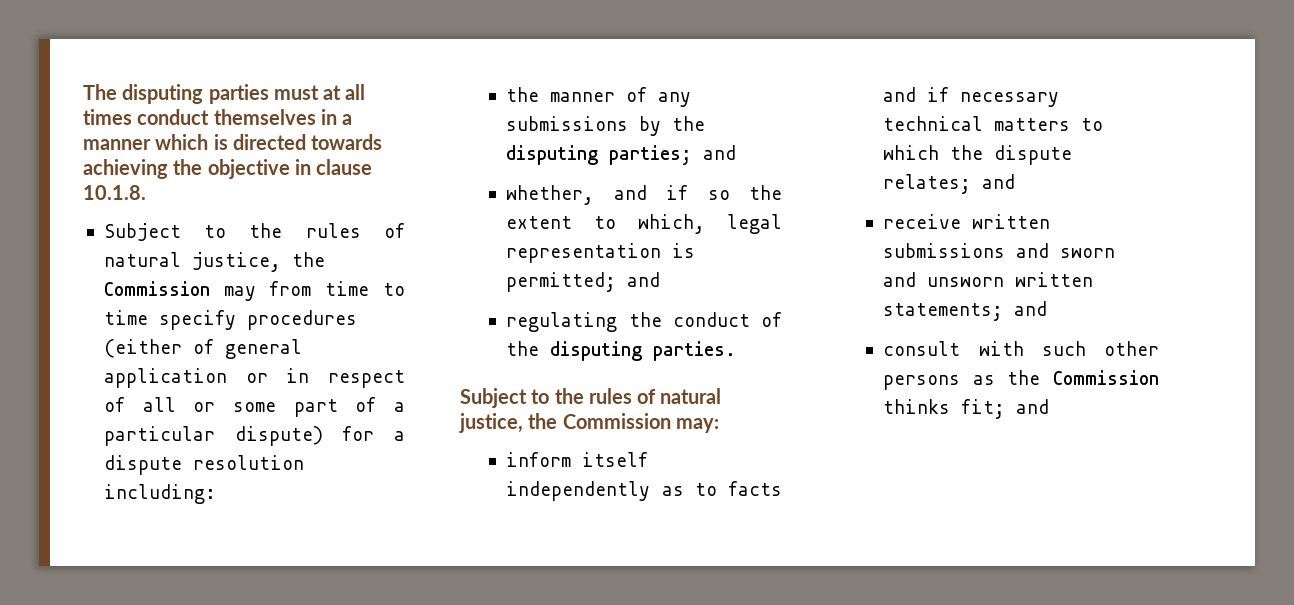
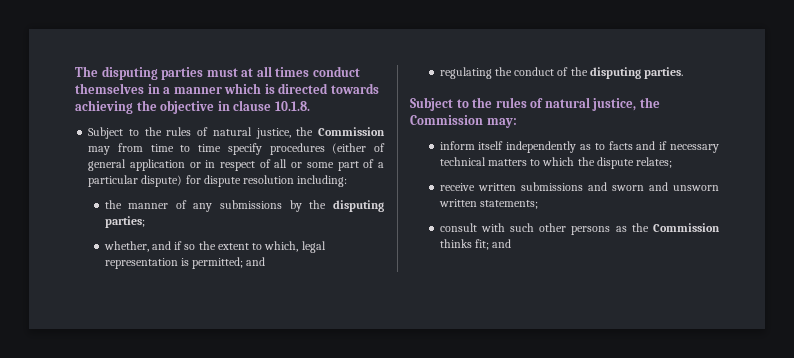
- Subject to the rules of natural justice, the Commission may from time to time specify procedures (either of general application or in respect of all or some part of a particular dispute) for a dispute resolution including:
+ Subject to the rules of natural justice, the Commission may from time to time specify procedures (either of general application or in respect of all or some part of a particular dispute) for dispute resolution including:
- the manner of any submissions by the disputing parties; and
+ the manner of any submissions by the disputing parties;
- inform itself independently as to facts and if necessary technical matters to which the dispute relates; and
+ inform itself independently as to facts and if necessary technical matters to which the dispute relates;
- receive written submissions and sworn and unsworn written statements; and
+ receive written submissions and sworn and unsworn written statements;

